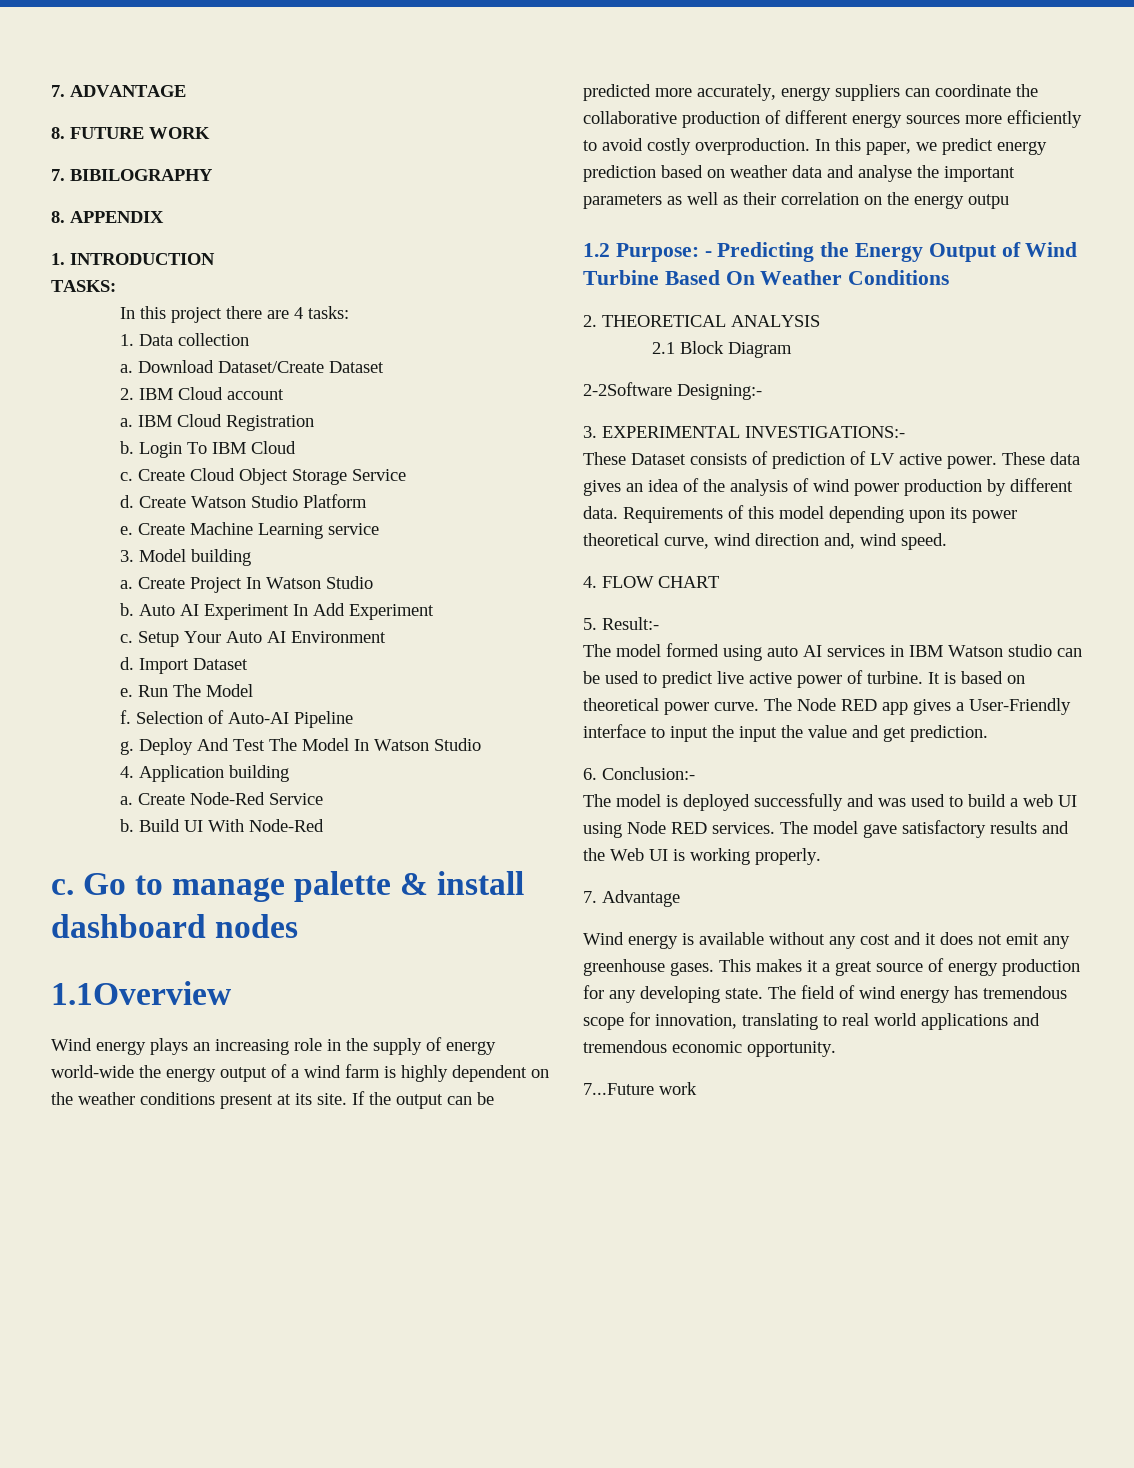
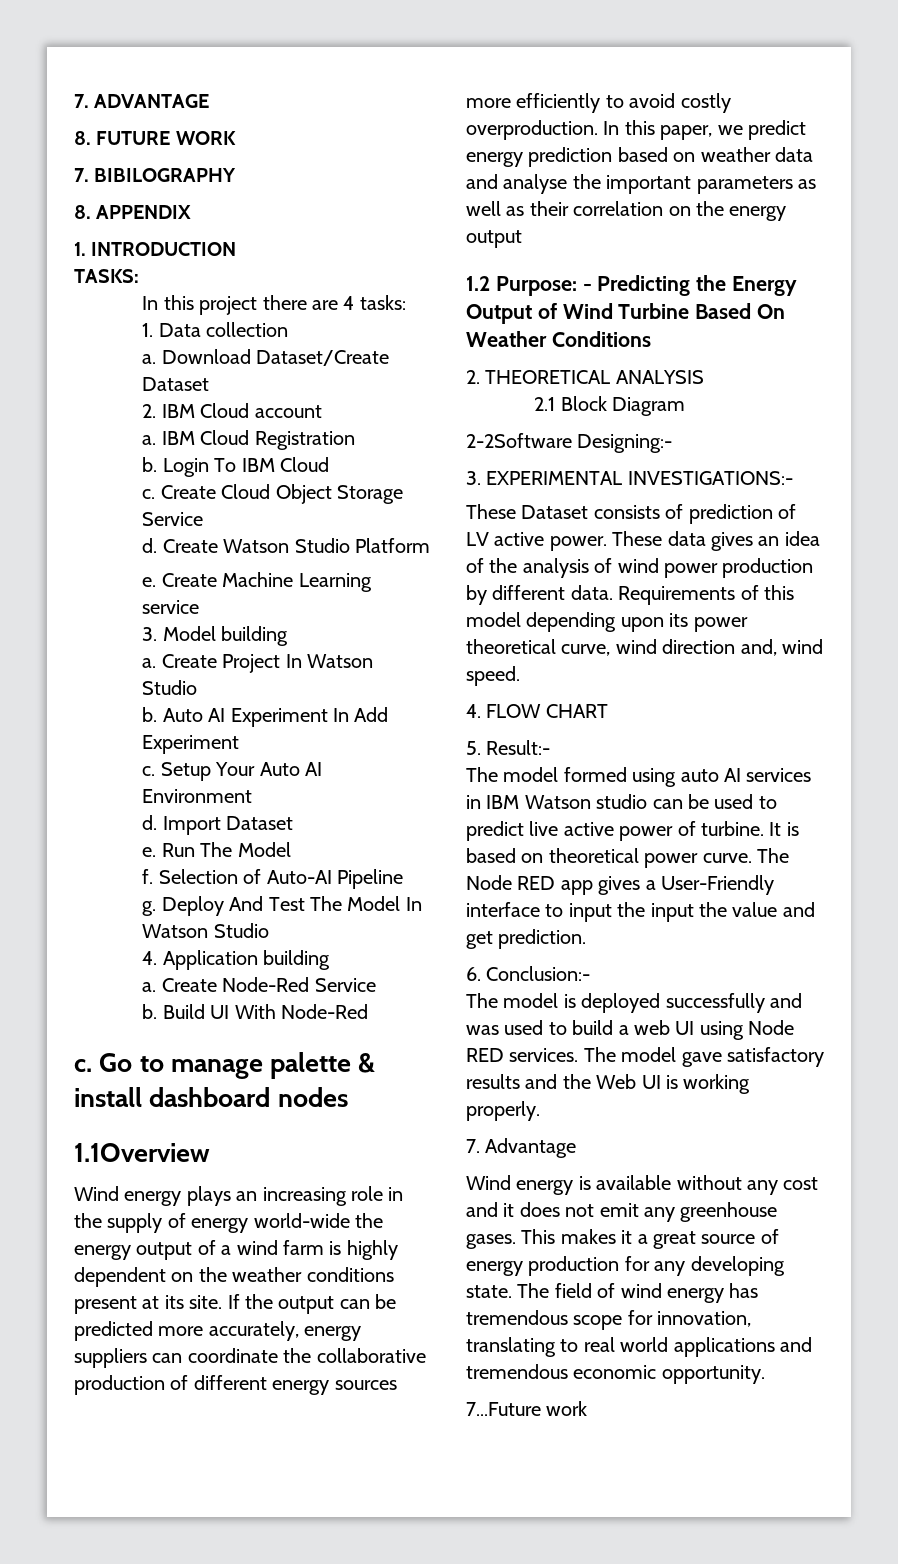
- In this paper, we predict energy prediction based on weather data and analyse the important parameters as well as their correlation on the energy outpu
+ In this paper, we predict energy prediction based on weather data and analyse the important parameters as well as their correlation on the energy output

